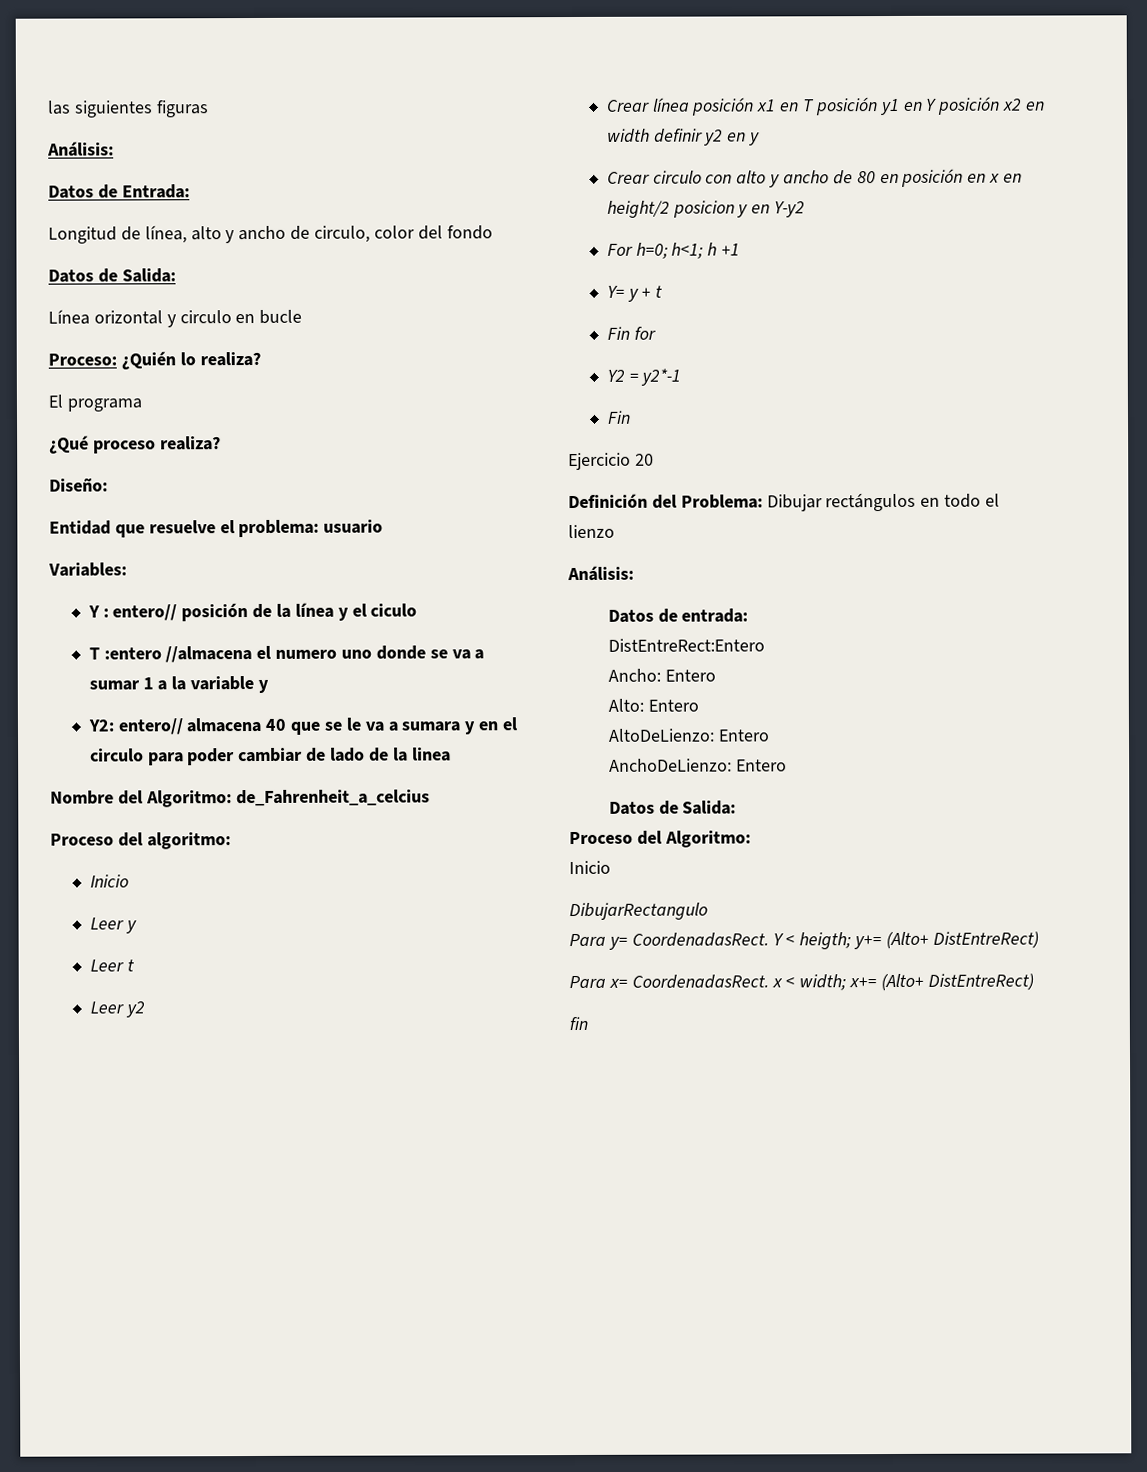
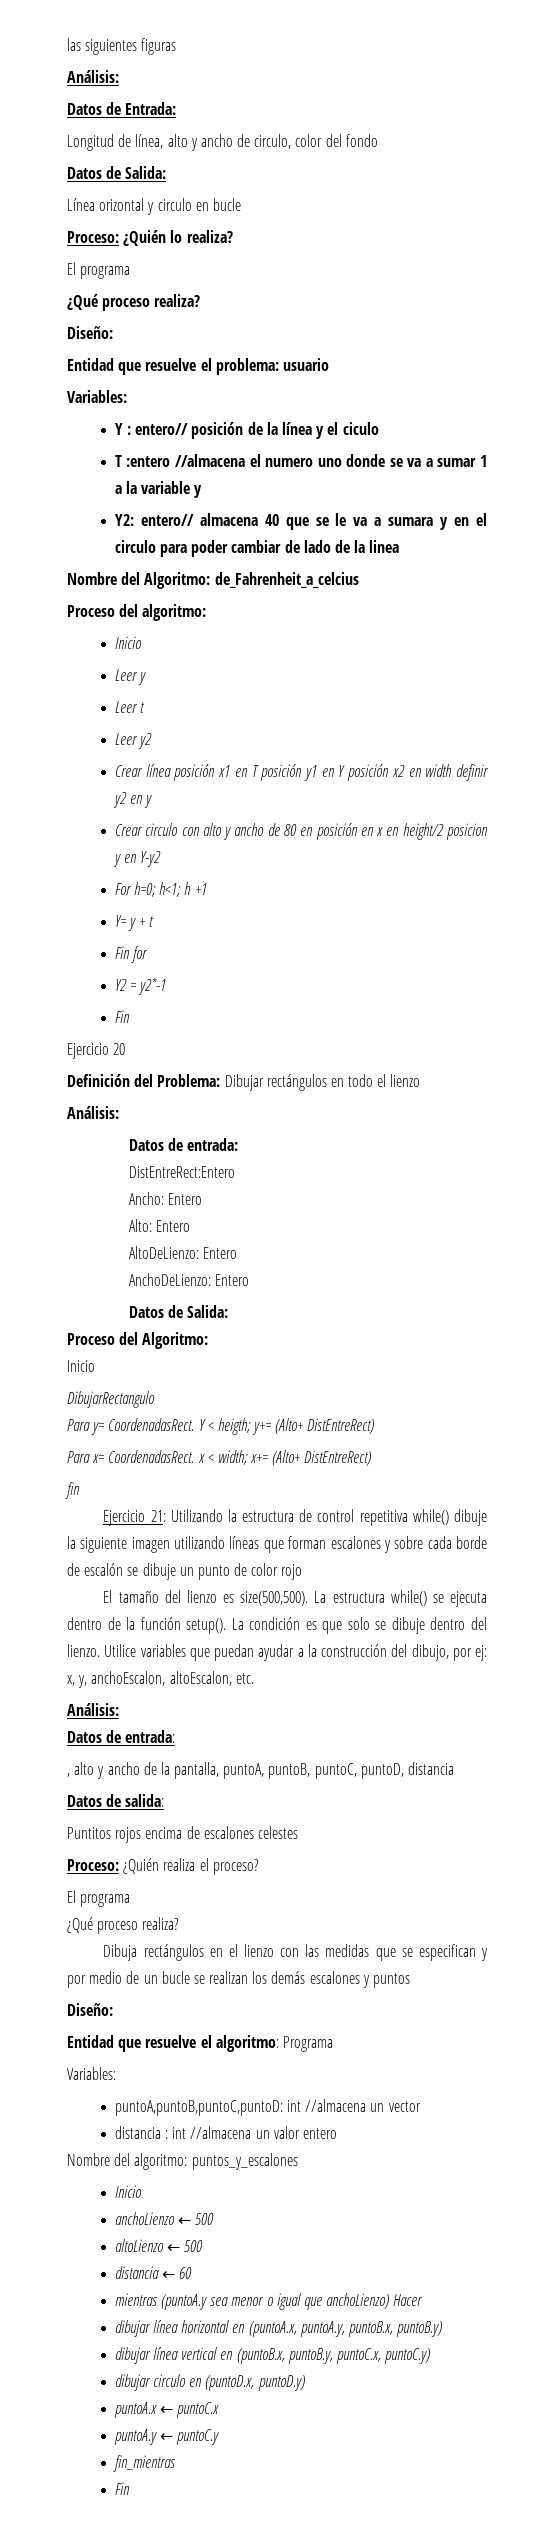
+ Ejercicio 21: Utilizando la estructura de control repetitiva while() dibuje la siguiente imagen utilizando líneas que forman escalones y sobre cada borde de escalón se dibuje un punto de color rojo
+ El tamaño del lienzo es size(500,500). La estructura while() se ejecuta dentro de la función setup(). La condición es que solo se dibuje dentro del lienzo. Utilice variables que puedan ayudar a la construcción del dibujo, por ej: x, y, anchoEscalon, altoEscalon, etc.
+ Análisis:
+ Datos de entrada:
+ , alto y ancho de la pantalla, puntoA, puntoB, puntoC, puntoD, distancia
+ Datos de salida:
+ Puntitos rojos encima de escalones celestes
+ Proceso: ¿Quién realiza el proceso?
+ El programa
+ ¿Qué proceso realiza?
+ Dibuja rectángulos en el lienzo con las medidas que se especifican y por medio de un bucle se realizan los demás escalones y puntos
+ Diseño:
+ Entidad que resuelve el algoritmo: Programa
+ Variables:
+ puntoA,puntoB,puntoC,puntoD: int //almacena un vector
+ distancia : int //almacena un valor entero
+ Nombre del algoritmo: puntos_y_escalones
+ Inicio
+ anchoLienzo ← 500
+ altoLienzo ← 500
+ distancia ← 60
+ mientras (puntoA.y sea menor o igual que anchoLienzo) Hacer
+ dibujar línea horizontal en (puntoA.x, puntoA.y, puntoB.x, puntoB.y)
+ dibujar línea vertical en (puntoB.x, puntoB.y, puntoC.x, puntoC.y)
+ dibujar circulo en (puntoD.x, puntoD.y)
+ puntoA.x ← puntoC.x
+ puntoA.y ← puntoC.y
+ fin_mientras
+ Fin

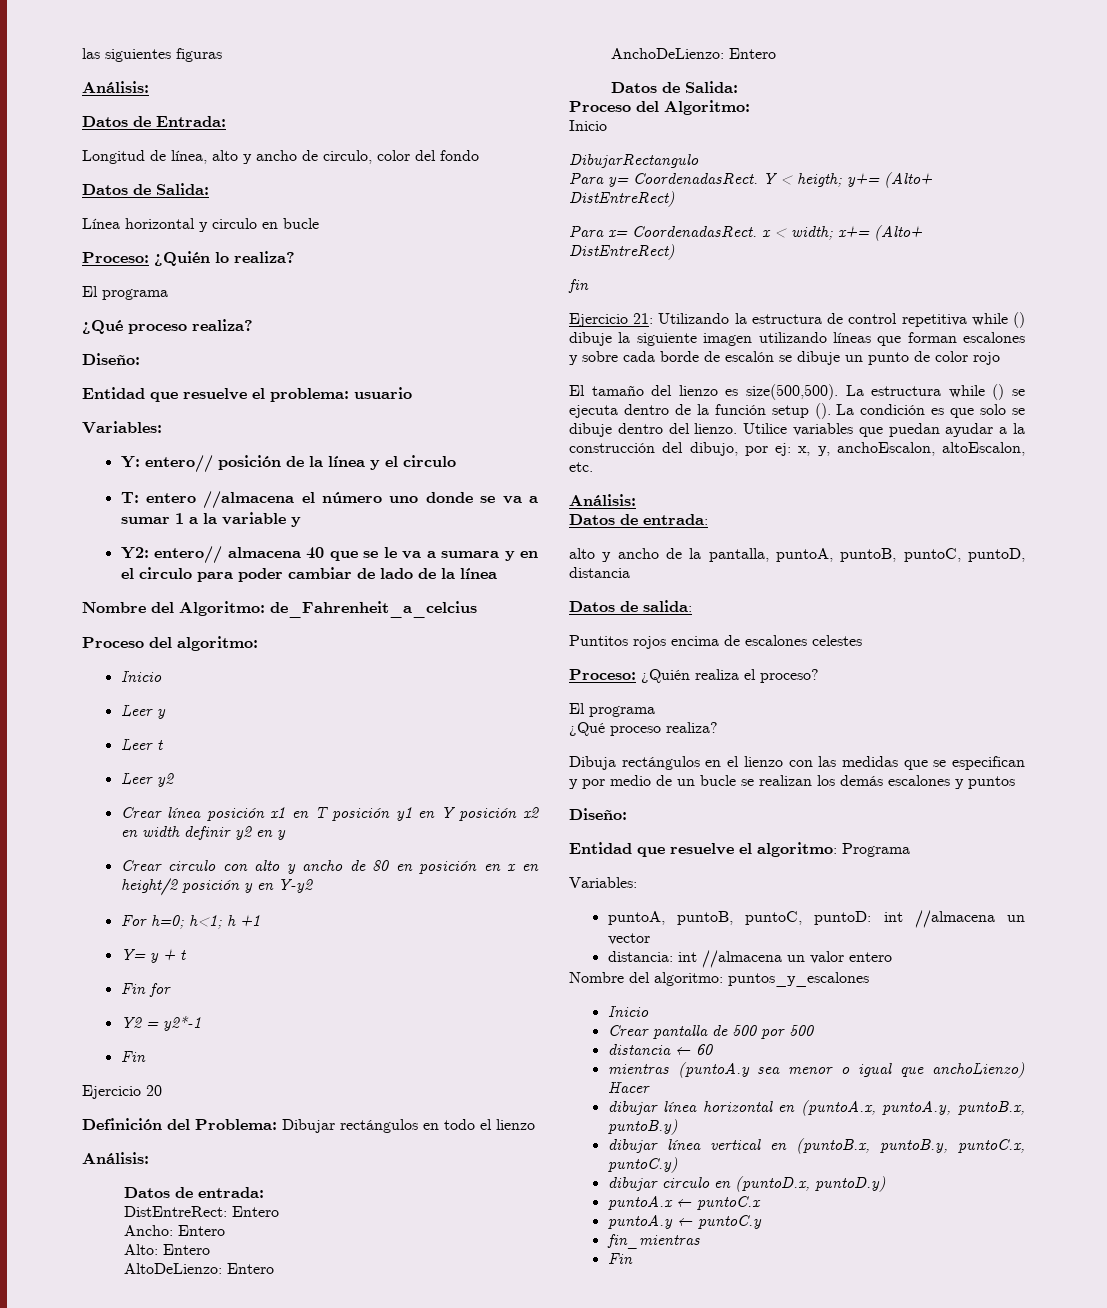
- Línea orizontal y circulo en bucle
+ Línea horizontal y circulo en bucle
- Y : entero// posición de la línea y el ciculo
- T :entero //almacena el numero uno donde se va a sumar 1 a la variable y
+ Y: entero// posición de la línea y el circulo
+ T: entero //almacena el número uno donde se va a sumar 1 a la variable y
- Y2: entero// almacena 40 que se le va a sumara y en el circulo para poder cambiar de lado de la linea
+ Y2: entero// almacena 40 que se le va a sumara y en el circulo para poder cambiar de lado de la línea
- Crear circulo con alto y ancho de 80 en posición en x en height/2 posicion y en Y-y2
+ Crear circulo con alto y ancho de 80 en posición en x en height/2 posición y en Y-y2
- DistEntreRect:Entero
+ DistEntreRect: Entero
- Ejercicio 21: Utilizando la estructura de control repetitiva while() dibuje la siguiente imagen utilizando líneas que forman escalones y sobre cada borde de escalón se dibuje un punto de color rojo
+ Ejercicio 21: Utilizando la estructura de control repetitiva while () dibuje la siguiente imagen utilizando líneas que forman escalones y sobre cada borde de escalón se dibuje un punto de color rojo
- La estructura while() se ejecuta dentro de la función setup().
+ La estructura while () se ejecuta dentro de la función setup ().
- , alto y ancho de la pantalla, puntoA, puntoB, puntoC, puntoD, distancia
+ alto y ancho de la pantalla, puntoA, puntoB, puntoC, puntoD, distancia
- puntoA,puntoB,puntoC,puntoD: int //almacena un vector
+ puntoA, puntoB, puntoC, puntoD: int //almacena un vector
- distancia : int //almacena un valor entero
+ distancia: int //almacena un valor entero
- anchoLienzo ← 500
- altoLienzo ← 500
+ Crear pantalla de 500 por 500

